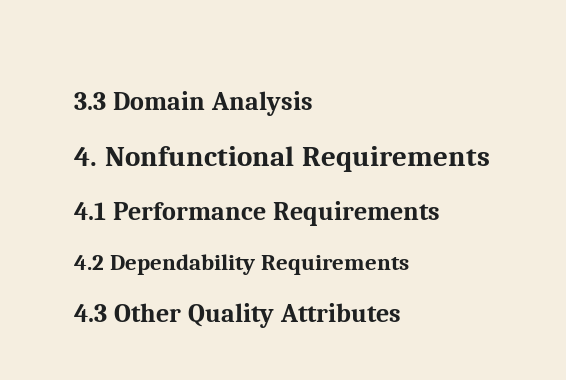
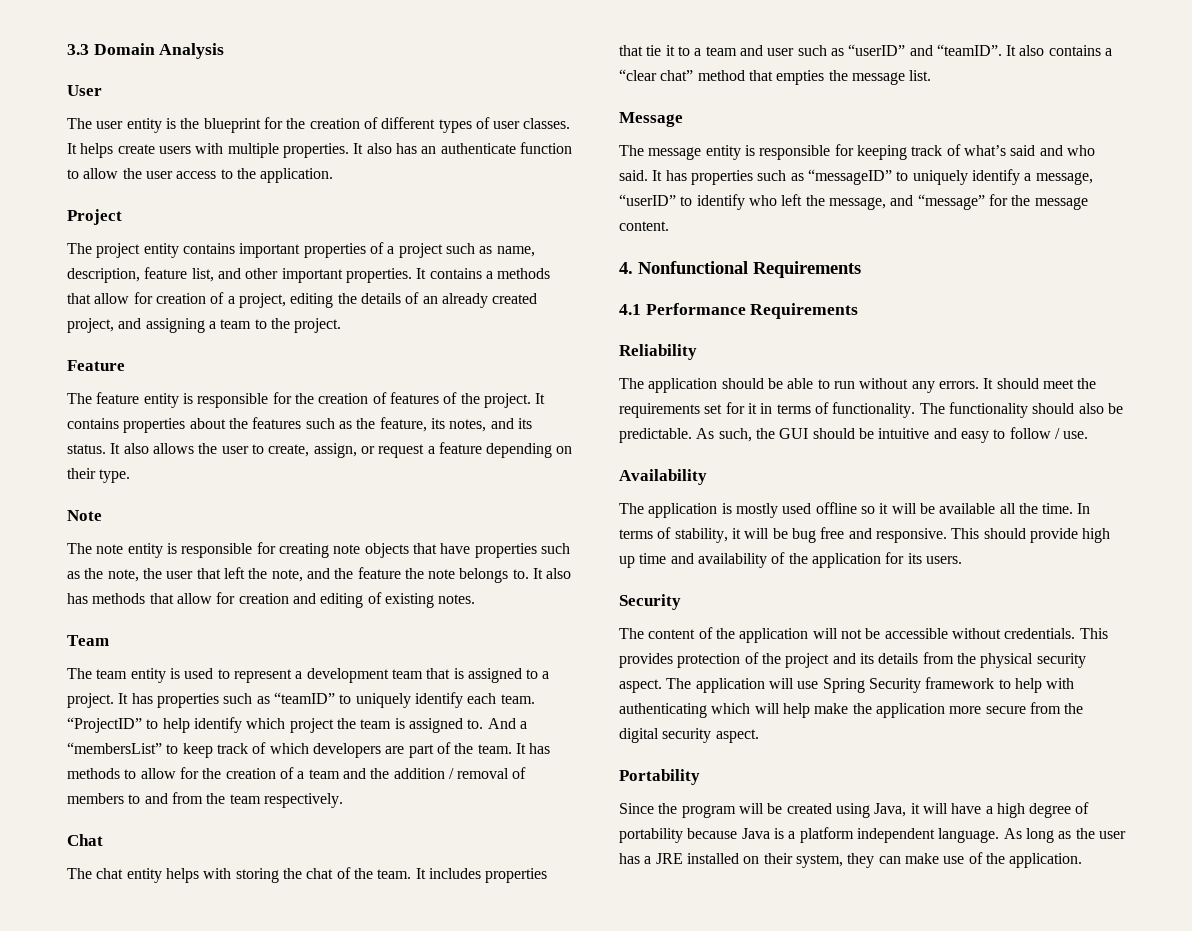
+ User
+ The user entity is the blueprint for the creation of different types of user classes. It helps create users with multiple properties. It also has an authenticate function to allow the user access to the application.
+ Project
+ The project entity contains important properties of a project such as name, description, feature list, and other important properties. It contains a methods that allow for creation of a project, editing the details of an already created project, and assigning a team to the project.
+ Feature
+ The feature entity is responsible for the creation of features of the project. It contains properties about the features such as the feature, its notes, and its status. It also allows the user to create, assign, or request a feature depending on their type.
+ Note
+ The note entity is responsible for creating note objects that have properties such as the note, the user that left the note, and the feature the note belongs to. It also has methods that allow for creation and editing of existing notes.
+ Team
+ The team entity is used to represent a development team that is assigned to a project. It has properties such as “teamID” to uniquely identify each team. “ProjectID” to help identify which project the team is assigned to. And a “membersList” to keep track of which developers are part of the team. It has methods to allow for the creation of a team and the addition / removal of members to and from the team respectively.
+ Chat
+ The chat entity helps with storing the chat of the team. It includes properties that tie it to a team and user such as “userID” and “teamID”. It also contains a “clear chat” method that empties the message list.
+ Message
+ The message entity is responsible for keeping track of what’s said and who said. It has properties such as “messageID” to uniquely identify a message, “userID” to identify who left the message, and “message” for the message content.
- 4.2 Dependability Requirements
- 4.3 Other Quality Attributes
+ Reliability
+ The application should be able to run without any errors. It should meet the requirements set for it in terms of functionality. The functionality should also be predictable. As such, the GUI should be intuitive and easy to follow / use.
+ Availability
+ The application is mostly used offline so it will be available all the time. In terms of stability, it will be bug free and responsive. This should provide high up time and availability of the application for its users.
+ Security
+ The content of the application will not be accessible without credentials. This provides protection of the project and its details from the physical security aspect. The application will use Spring Security framework to help with authenticating which will help make the application more secure from the digital security aspect.
+ Portability
+ Since the program will be created using Java, it will have a high degree of portability because Java is a platform independent language. As long as the user has a JRE installed on their system, they can make use of the application.

